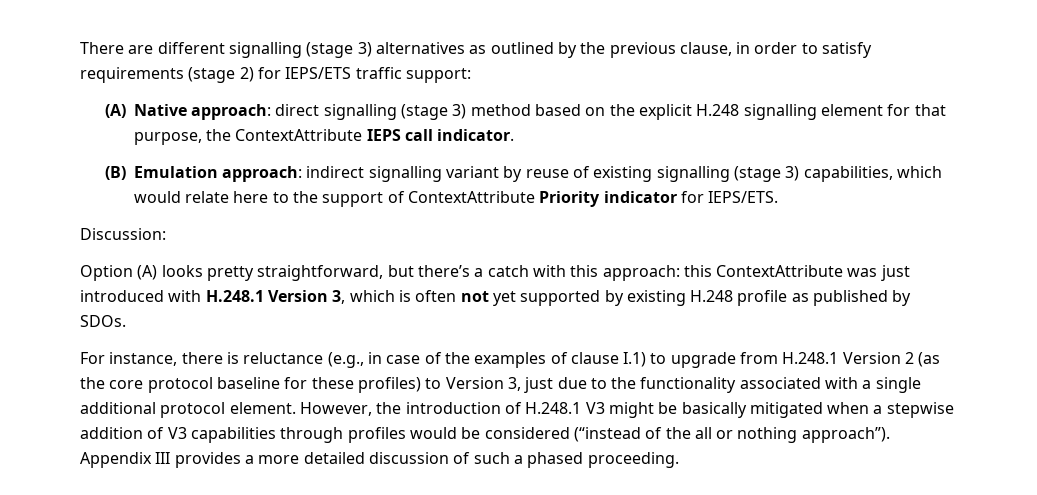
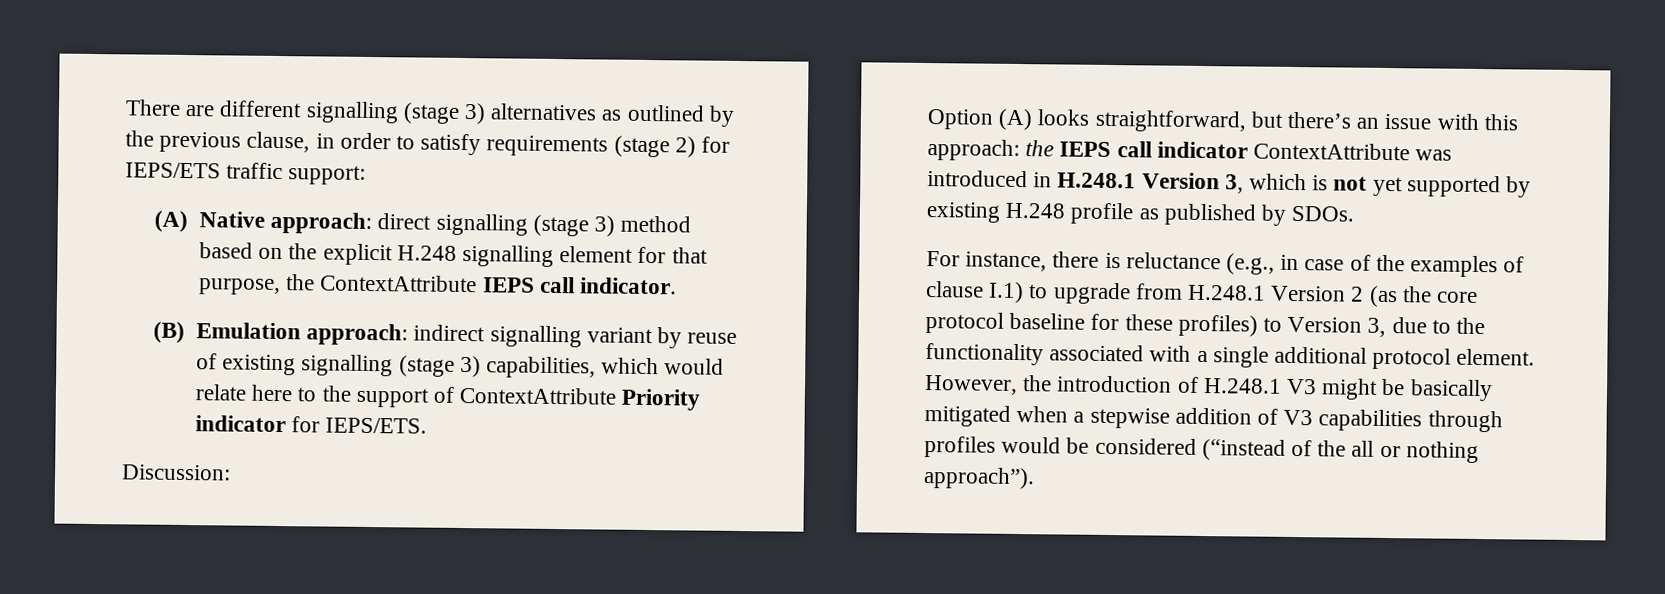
- Option (A) looks pretty straightforward, but there’s a catch with this approach: this ContextAttribute was just introduced with H.248.1 Version 3, which is often not yet supported by existing H.248 profile as published by SDOs.
+ Option (A) looks straightforward, but there’s an issue with this approach: the IEPS call indicator ContextAttribute was introduced in H.248.1 Version 3, which is not yet supported by existing H.248 profile as published by SDOs.
- For instance, there is reluctance (e.g., in case of the examples of clause I.1) to upgrade from H.248.1 Version 2 (as the core protocol baseline for these profiles) to Version 3, just due to the functionality associated with a single additional protocol element.
+ For instance, there is reluctance (e.g., in case of the examples of clause I.1) to upgrade from H.248.1 Version 2 (as the core protocol baseline for these profiles) to Version 3, due to the functionality associated with a single additional protocol element.
- Appendix III provides a more detailed discussion of such a phased proceeding.

